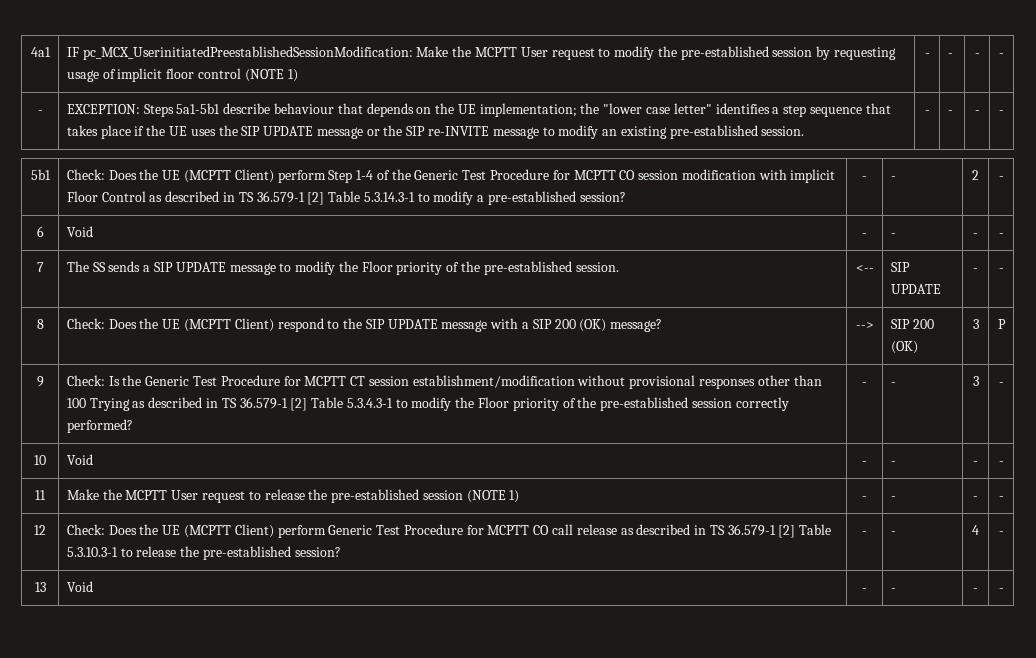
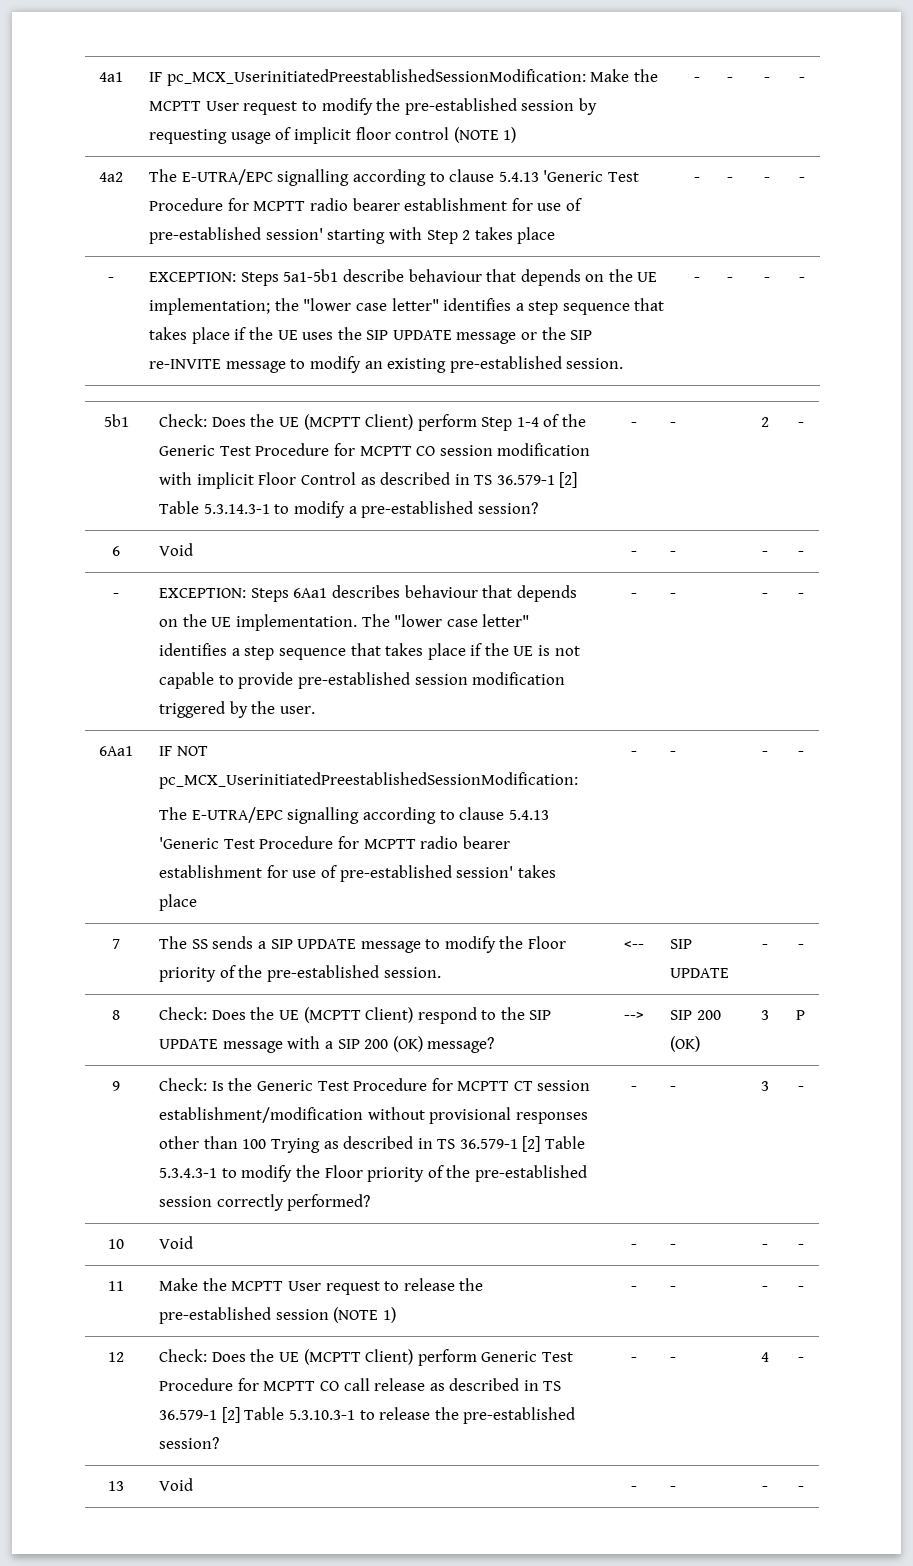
+ 4a2 | The E-UTRA/EPC signalling according to clause 5.4.13 'Generic Test Procedure for MCPTT radio bearer establishment for use of pre-established session' starting with Step 2 takes place | - | - | - | -
+ - | EXCEPTION: Steps 6Aa1 describes behaviour that depends on the UE implementation. The "lower case letter" identifies a step sequence that takes place if the UE is not capable to provide pre-established session modification triggered by the user. | - | - | - | -
+ 6Aa1 | IF NOT pc_MCX_UserinitiatedPreestablishedSessionModification:
+ The E-UTRA/EPC signalling according to clause 5.4.13 'Generic Test Procedure for MCPTT radio bearer establishment for use of pre-established session' takes place | - | - | - | -

